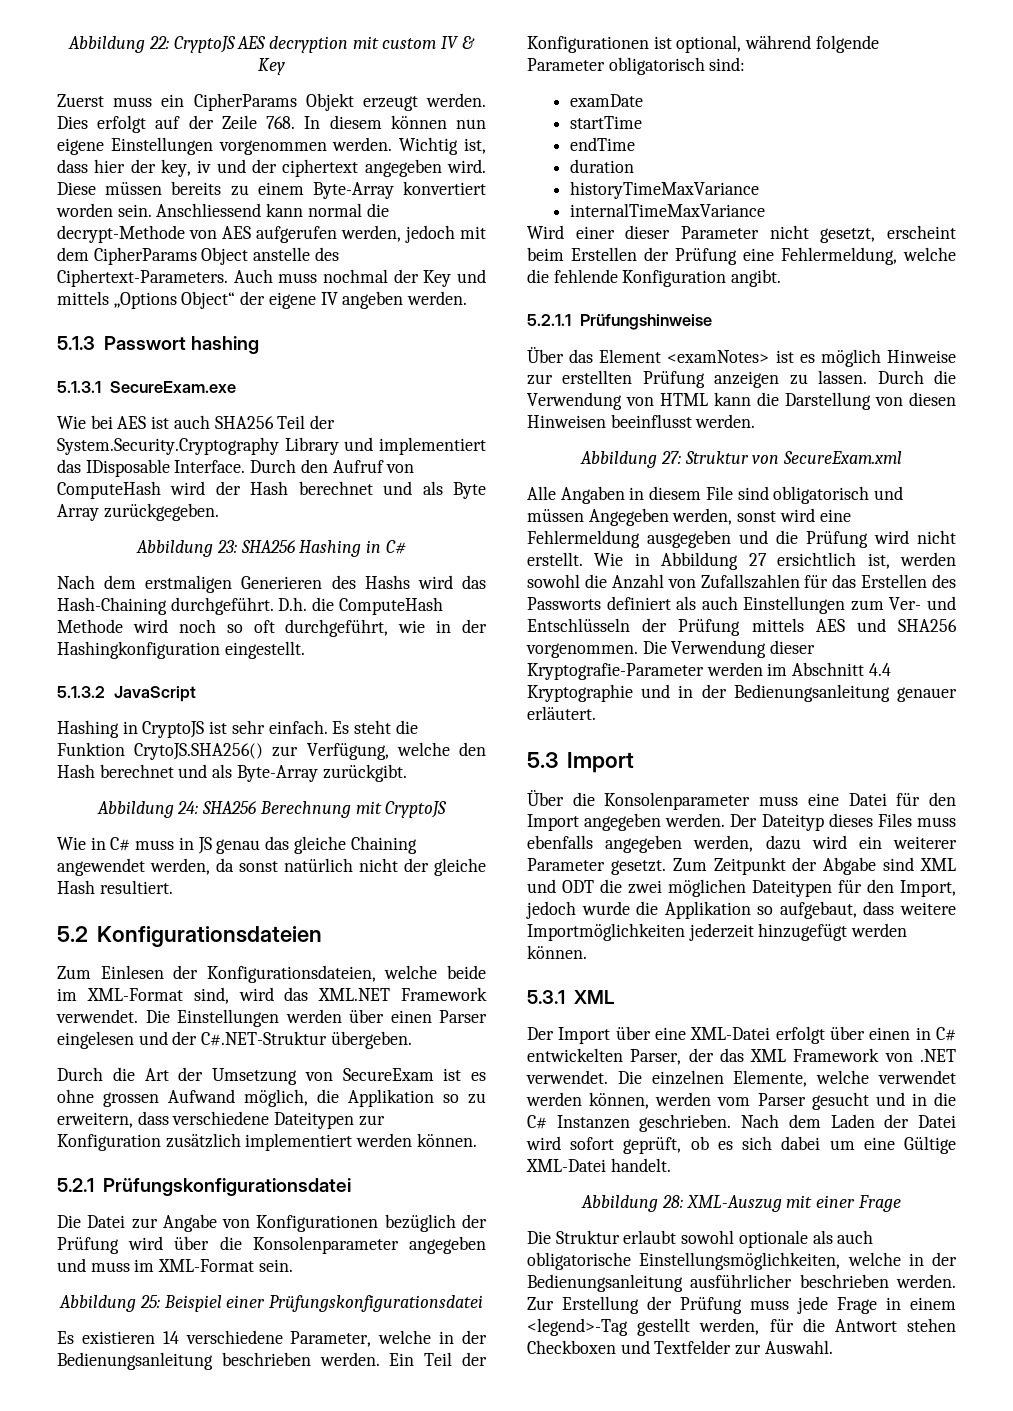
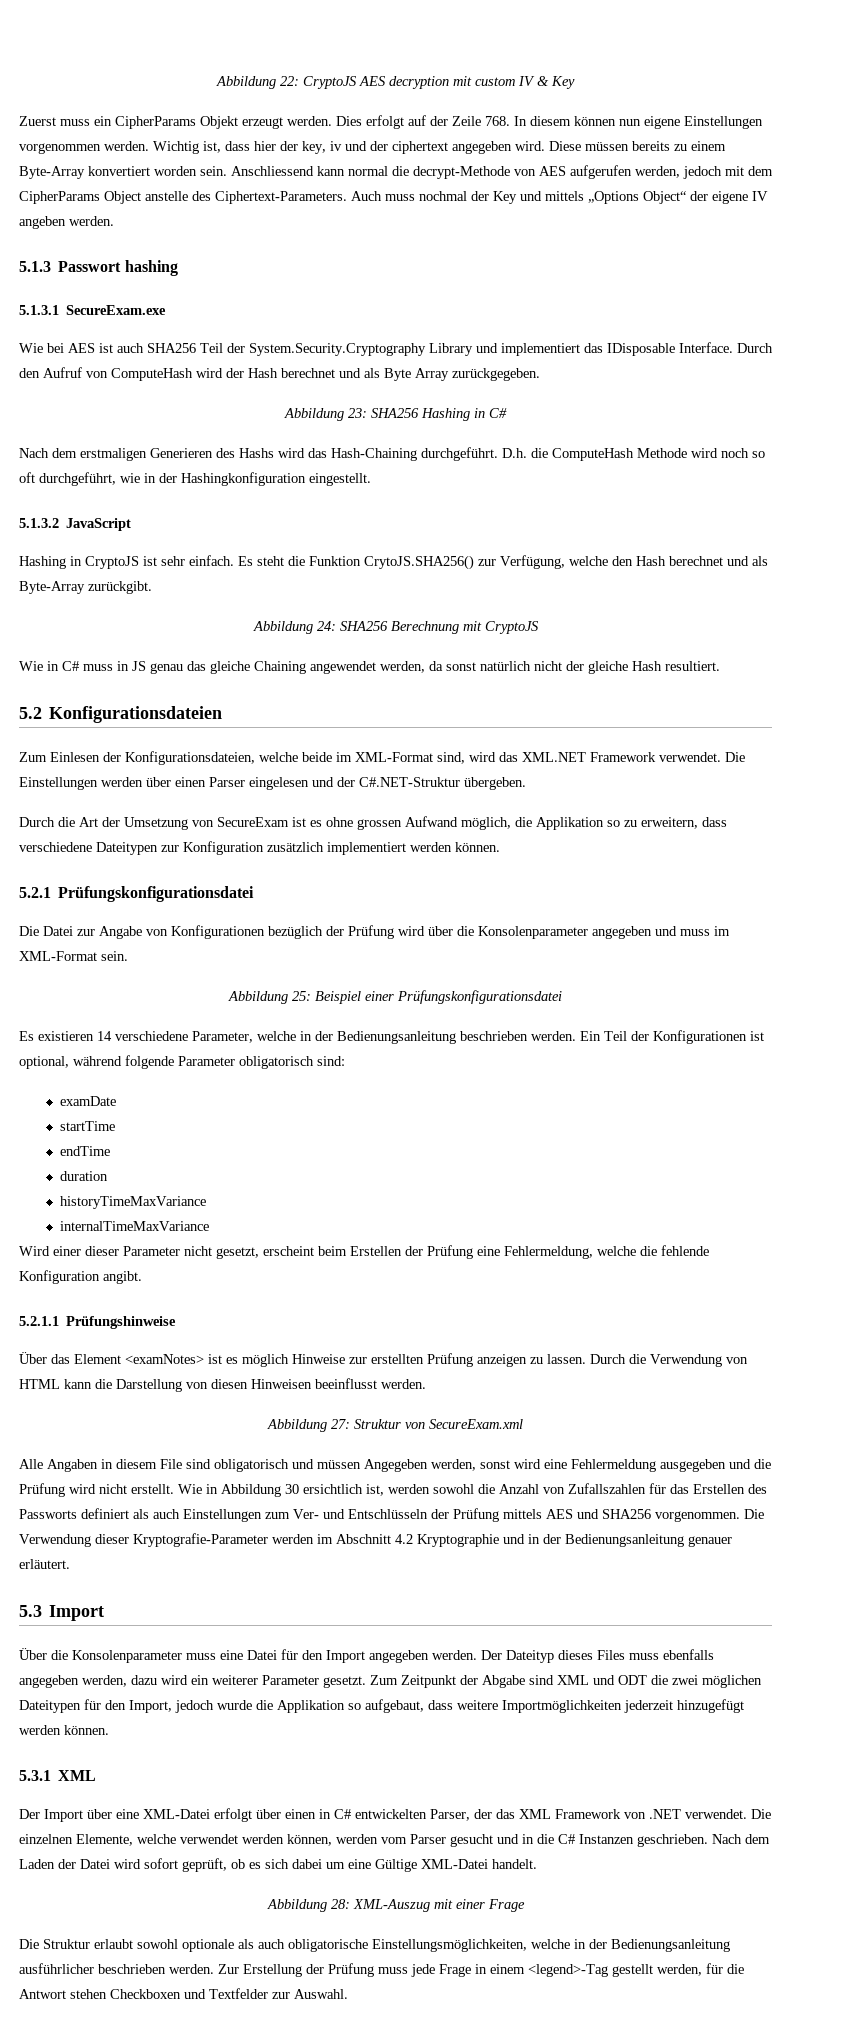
- Wie in Abbildung 27 ersichtlich ist, werden sowohl die Anzahl von Zufallszahlen für das Erstellen des Passworts definiert als auch Einstellungen zum Ver- und Entschlüsseln der Prüfung mittels AES und SHA256 vorgenommen.
+ Wie in Abbildung 30 ersichtlich ist, werden sowohl die Anzahl von Zufallszahlen für das Erstellen des Passworts definiert als auch Einstellungen zum Ver- und Entschlüsseln der Prüfung mittels AES und SHA256 vorgenommen.
- Die Verwendung dieser Kryptografie-Parameter werden im Abschnitt 4.4 Kryptographie und in der Bedienungsanleitung genauer erläutert.
+ Die Verwendung dieser Kryptografie-Parameter werden im Abschnitt 4.2 Kryptographie und in der Bedienungsanleitung genauer erläutert.

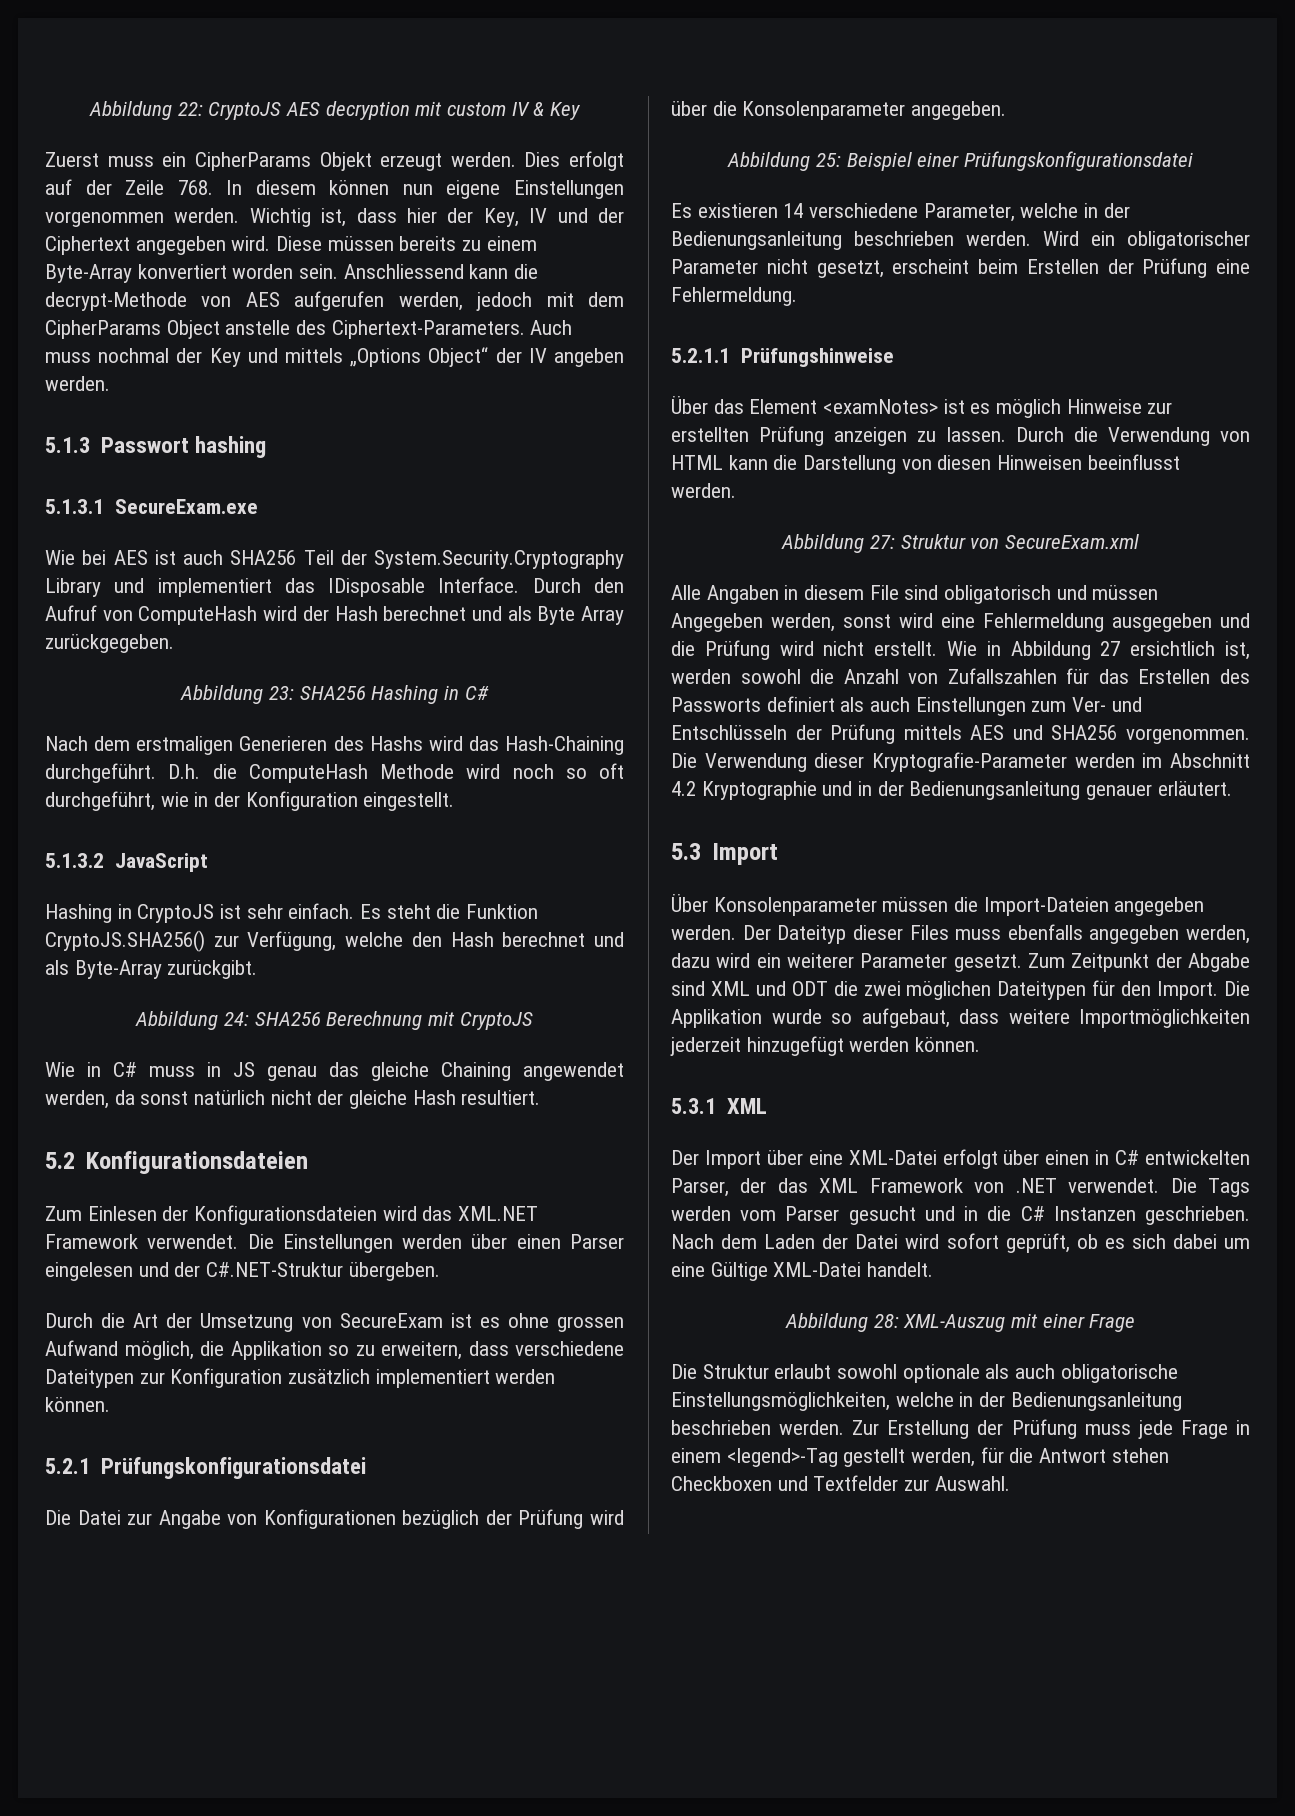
- Wichtig ist, dass hier der key, iv und der ciphertext angegeben wird.
+ Wichtig ist, dass hier der Key, IV und der Ciphertext angegeben wird.
- Anschliessend kann normal die decrypt-Methode von AES aufgerufen werden, jedoch mit dem CipherParams Object anstelle des Ciphertext-Parameters.
+ Anschliessend kann die decrypt-Methode von AES aufgerufen werden, jedoch mit dem CipherParams Object anstelle des Ciphertext-Parameters.
- Auch muss nochmal der Key und mittels „Options Object“ der eigene IV angeben werden.
+ Auch muss nochmal der Key und mittels „Options Object“ der IV angeben werden.
- D.h. die ComputeHash Methode wird noch so oft durchgeführt, wie in der Hashingkonfiguration eingestellt.
+ D.h. die ComputeHash Methode wird noch so oft durchgeführt, wie in der Konfiguration eingestellt.
- Es steht die Funktion CrytoJS.SHA256() zur Verfügung, welche den Hash berechnet und als Byte-Array zurückgibt.
+ Es steht die Funktion CryptoJS.SHA256() zur Verfügung, welche den Hash berechnet und als Byte-Array zurückgibt.
- Zum Einlesen der Konfigurationsdateien, welche beide im XML-Format sind, wird das XML.NET Framework verwendet.
+ Zum Einlesen der Konfigurationsdateien wird das XML.NET Framework verwendet.
- Die Datei zur Angabe von Konfigurationen bezüglich der Prüfung wird über die Konsolenparameter angegeben und muss im XML-Format sein.
+ Die Datei zur Angabe von Konfigurationen bezüglich der Prüfung wird über die Konsolenparameter angegeben.
- Ein Teil der Konfigurationen ist optional, während folgende Parameter obligatorisch sind:
- examDate
- startTime
- endTime
- duration
- historyTimeMaxVariance
- internalTimeMaxVariance
- Wird einer dieser Parameter nicht gesetzt, erscheint beim Erstellen der Prüfung eine Fehlermeldung, welche die fehlende Konfiguration angibt.
+ Wird ein obligatorischer Parameter nicht gesetzt, erscheint beim Erstellen der Prüfung eine Fehlermeldung.
- Wie in Abbildung 30 ersichtlich ist, werden sowohl die Anzahl von Zufallszahlen für das Erstellen des Passworts definiert als auch Einstellungen zum Ver- und Entschlüsseln der Prüfung mittels AES und SHA256 vorgenommen.
+ Wie in Abbildung 27 ersichtlich ist, werden sowohl die Anzahl von Zufallszahlen für das Erstellen des Passworts definiert als auch Einstellungen zum Ver- und Entschlüsseln der Prüfung mittels AES und SHA256 vorgenommen.
- Über die Konsolenparameter muss eine Datei für den Import angegeben werden.
+ Über Konsolenparameter müssen die Import-Dateien angegeben werden.
- Der Dateityp dieses Files muss ebenfalls angegeben werden, dazu wird ein weiterer Parameter gesetzt.
+ Der Dateityp dieser Files muss ebenfalls angegeben werden, dazu wird ein weiterer Parameter gesetzt.
- Zum Zeitpunkt der Abgabe sind XML und ODT die zwei möglichen Dateitypen für den Import, jedoch wurde die Applikation so aufgebaut, dass weitere Importmöglichkeiten jederzeit hinzugefügt werden können.
+ Zum Zeitpunkt der Abgabe sind XML und ODT die zwei möglichen Dateitypen für den Import. Die Applikation wurde so aufgebaut, dass weitere Importmöglichkeiten jederzeit hinzugefügt werden können.
- Die einzelnen Elemente, welche verwendet werden können, werden vom Parser gesucht und in die C# Instanzen geschrieben.
+ Die Tags werden vom Parser gesucht und in die C# Instanzen geschrieben.
- Die Struktur erlaubt sowohl optionale als auch obligatorische Einstellungsmöglichkeiten, welche in der Bedienungsanleitung ausführlicher beschrieben werden.
+ Die Struktur erlaubt sowohl optionale als auch obligatorische Einstellungsmöglichkeiten, welche in der Bedienungsanleitung beschrieben werden.

